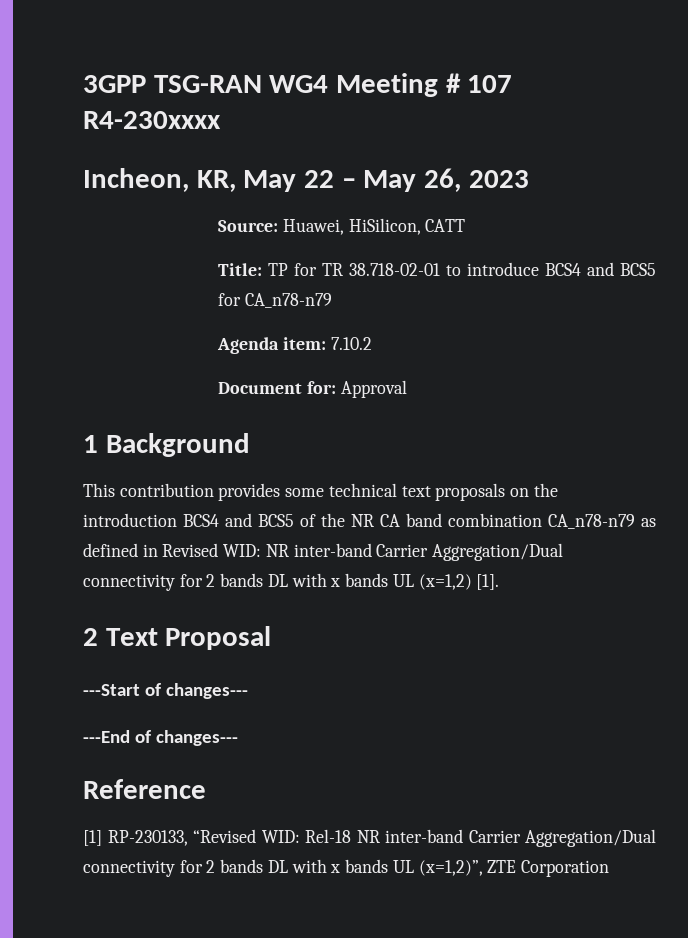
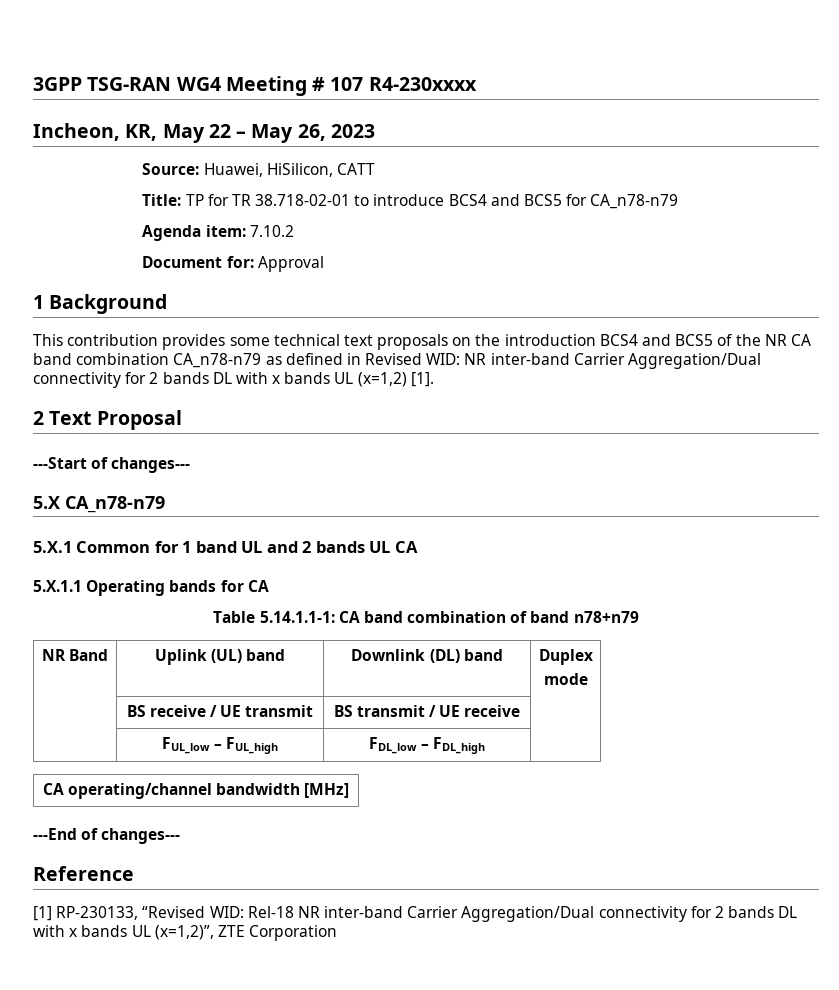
+ 5.X CA_n78-n79
+ 5.X.1 Common for 1 band UL and 2 bands UL CA
+ 5.X.1.1 Operating bands for CA
+ Table 5.14.1.1-1: CA band combination of band n78+n79
+ NR Band | Uplink (UL) band | Downlink (DL) band | Duplex
+ mode
+ | BS receive / UE transmit | BS transmit / UE receive |
+ | FUL_low – FUL_high | FDL_low – FDL_high |
+ CA operating/channel bandwidth [MHz]

